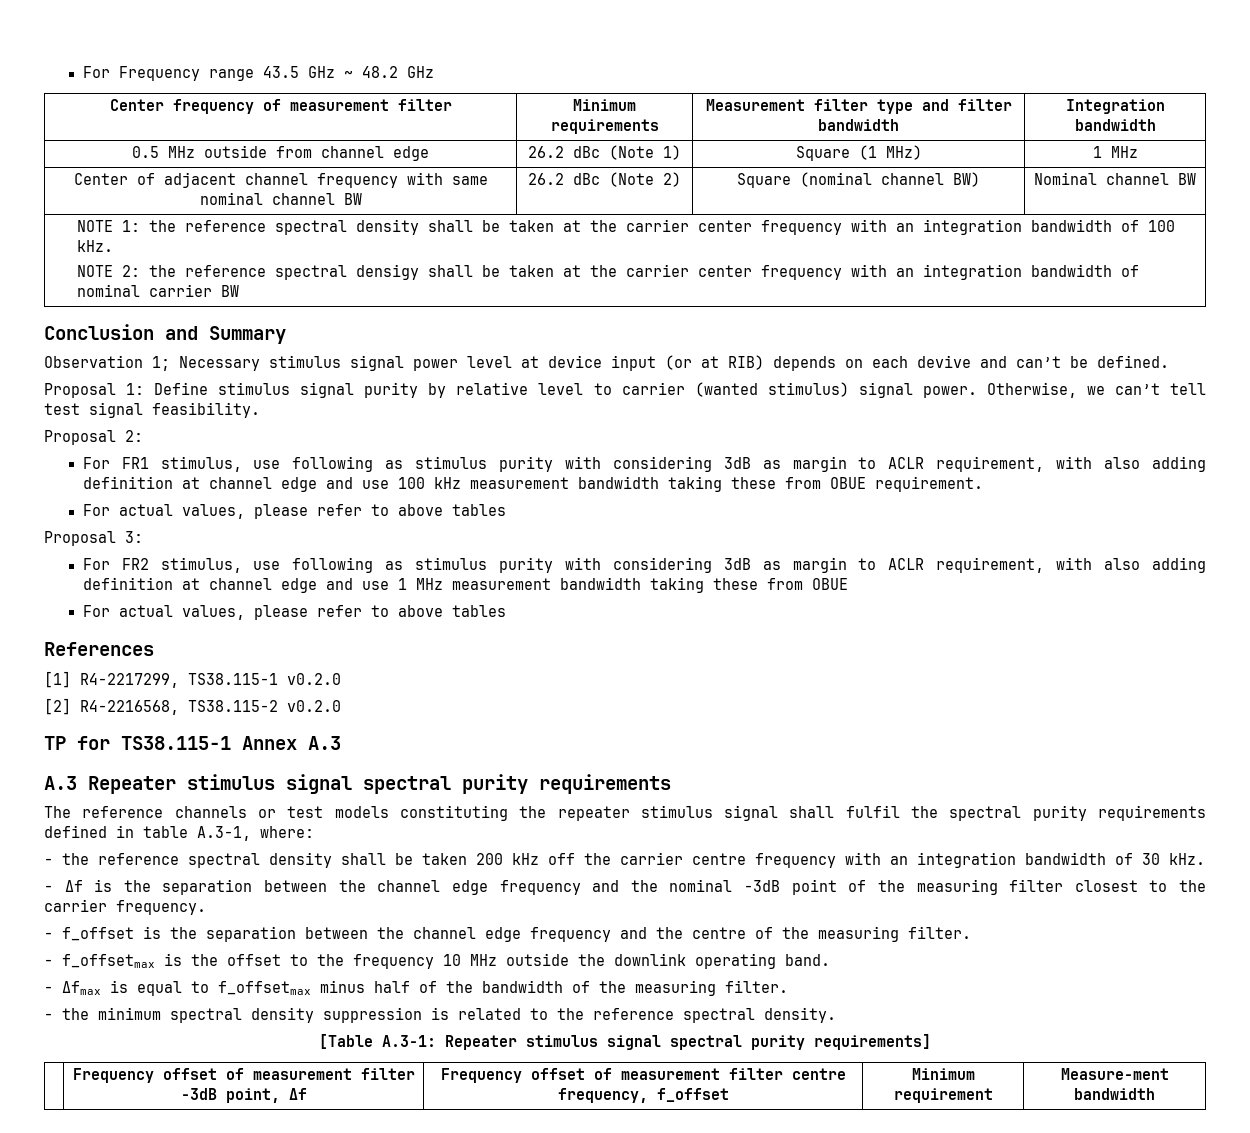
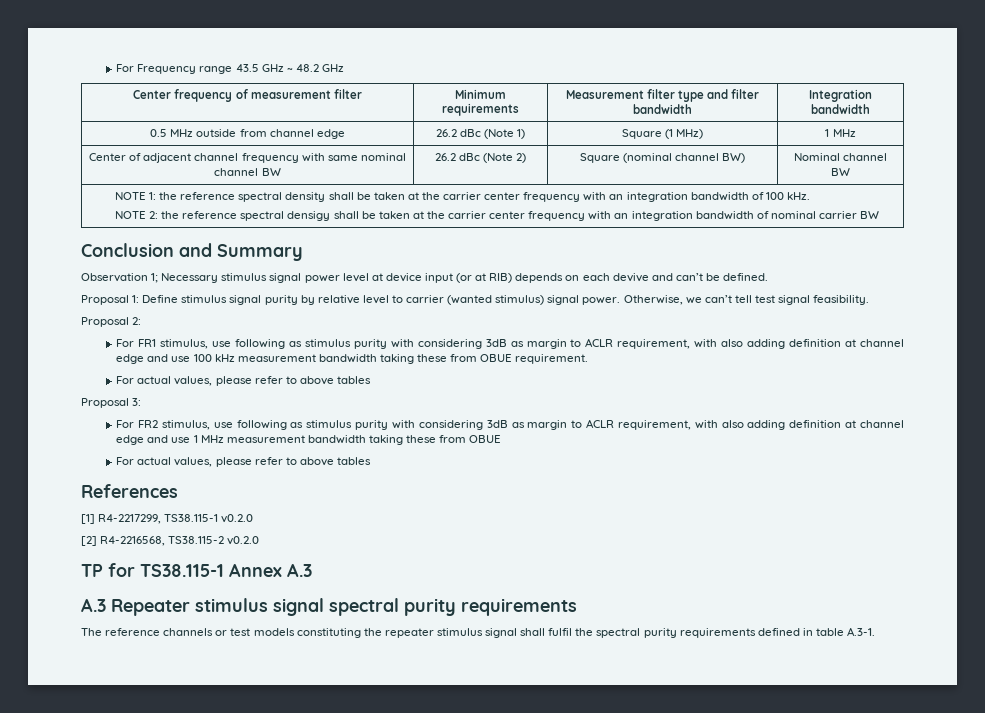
- The reference channels or test models constituting the repeater stimulus signal shall fulfil the spectral purity requirements defined in table A.3-1, where:
- - the reference spectral density shall be taken 200 kHz off the carrier centre frequency with an integration bandwidth of 30 kHz.
- - Δf is the separation between the channel edge frequency and the nominal -3dB point of the measuring filter closest to the carrier frequency.
- - f_offset is the separation between the channel edge frequency and the centre of the measuring filter.
- - f_offsetmax is the offset to the frequency 10 MHz outside the downlink operating band.
- - Δfmax is equal to f_offsetmax minus half of the bandwidth of the measuring filter.
- - the minimum spectral density suppression is related to the reference spectral density.
- [Table A.3-1: Repeater stimulus signal spectral purity requirements]
- | Frequency offset of measurement filter -3dB point, Δf | Frequency offset of measurement filter centre frequency, f_offset | Minimum requirement | Measure-ment bandwidth
+ The reference channels or test models constituting the repeater stimulus signal shall fulfil the spectral purity requirements defined in table A.3-1.

